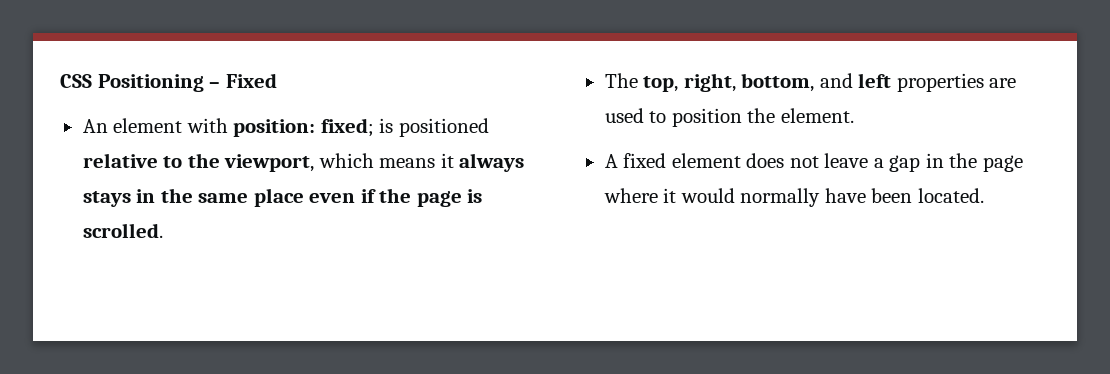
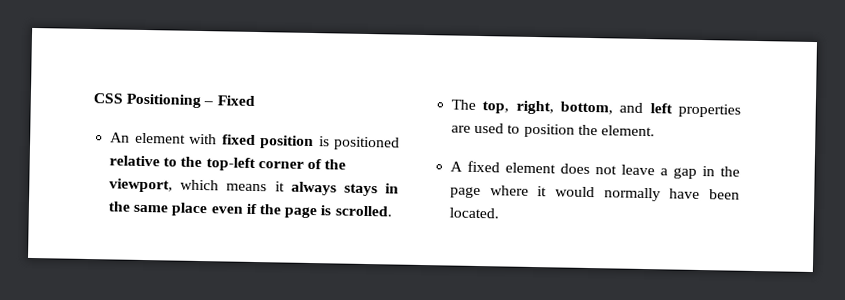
- An element with position: fixed; is positioned relative to the viewport, which means it always stays in the same place even if the page is scrolled.
+ An element with fixed position is positioned relative to the top-left corner of the viewport, which means it always stays in the same place even if the page is scrolled.

